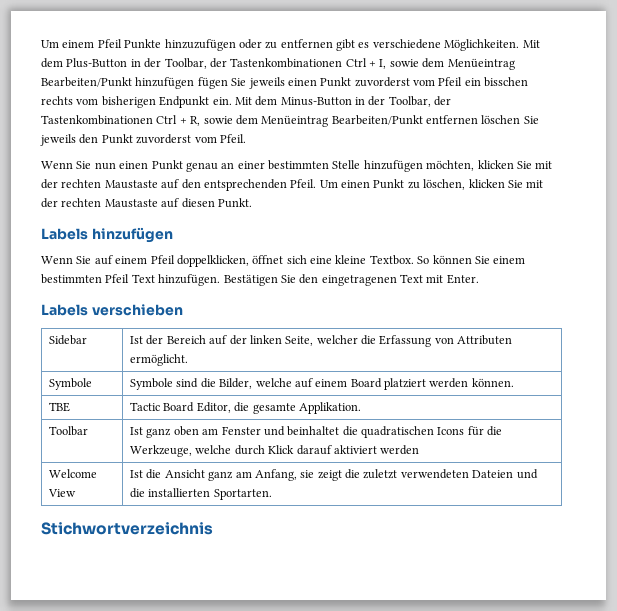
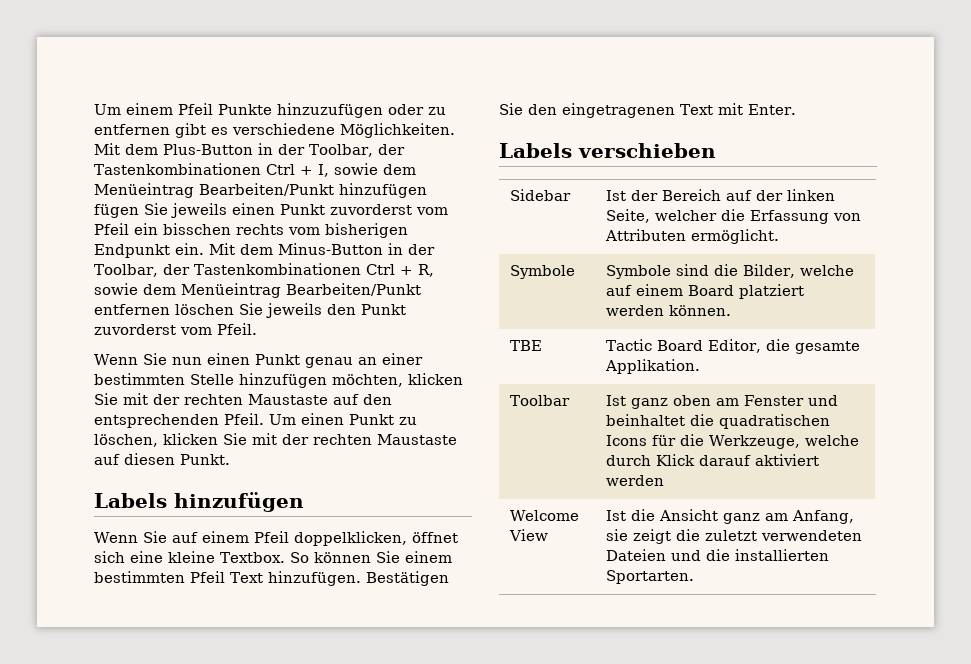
- Stichwortverzeichnis

